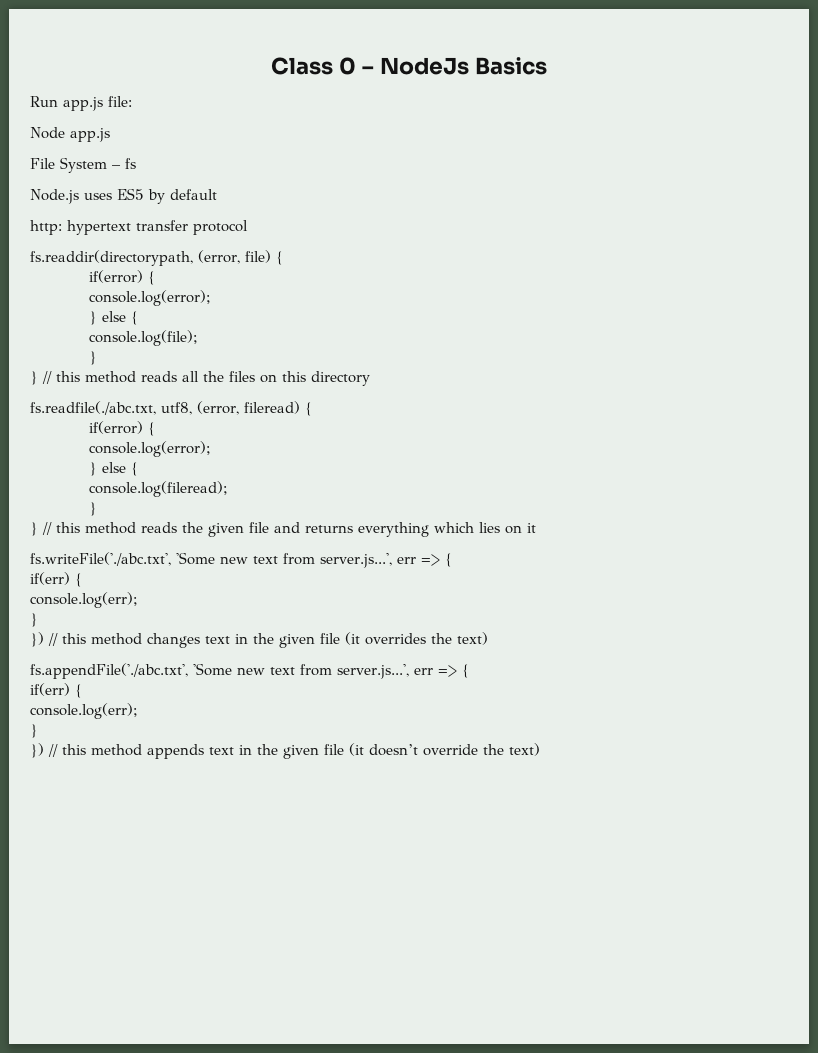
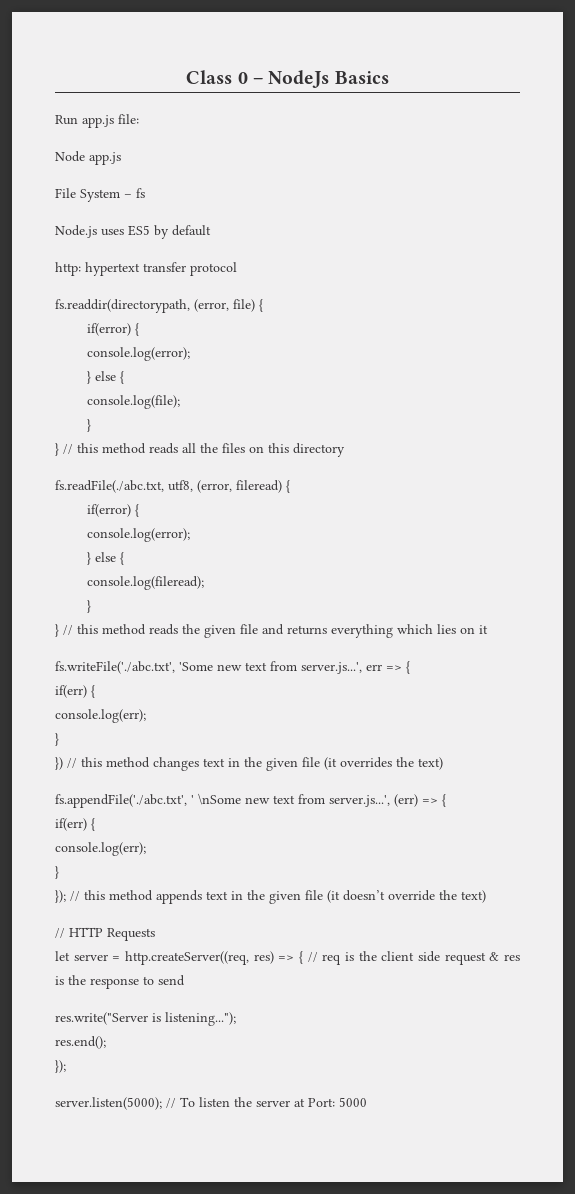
- fs.readfile(./abc.txt, utf8, (error, fileread) {
+ fs.readFile(./abc.txt, utf8, (error, fileread) {
- fs.appendFile('./abc.txt', 'Some new text from server.js...', err => {
+ fs.appendFile('./abc.txt', ' \nSome new text from server.js...', (err) => {
  if(err) {
  console.log(err);
  }
- }) // this method appends text in the given file (it doesn’t override the text)
+ }); // this method appends text in the given file (it doesn’t override the text)
+ // HTTP Requests
+ let server = http.createServer((req, res) => { // req is the client side request & res is the response to send
+ res.write("Server is listening...");
+ res.end();
+ });
+ server.listen(5000); // To listen the server at Port: 5000

